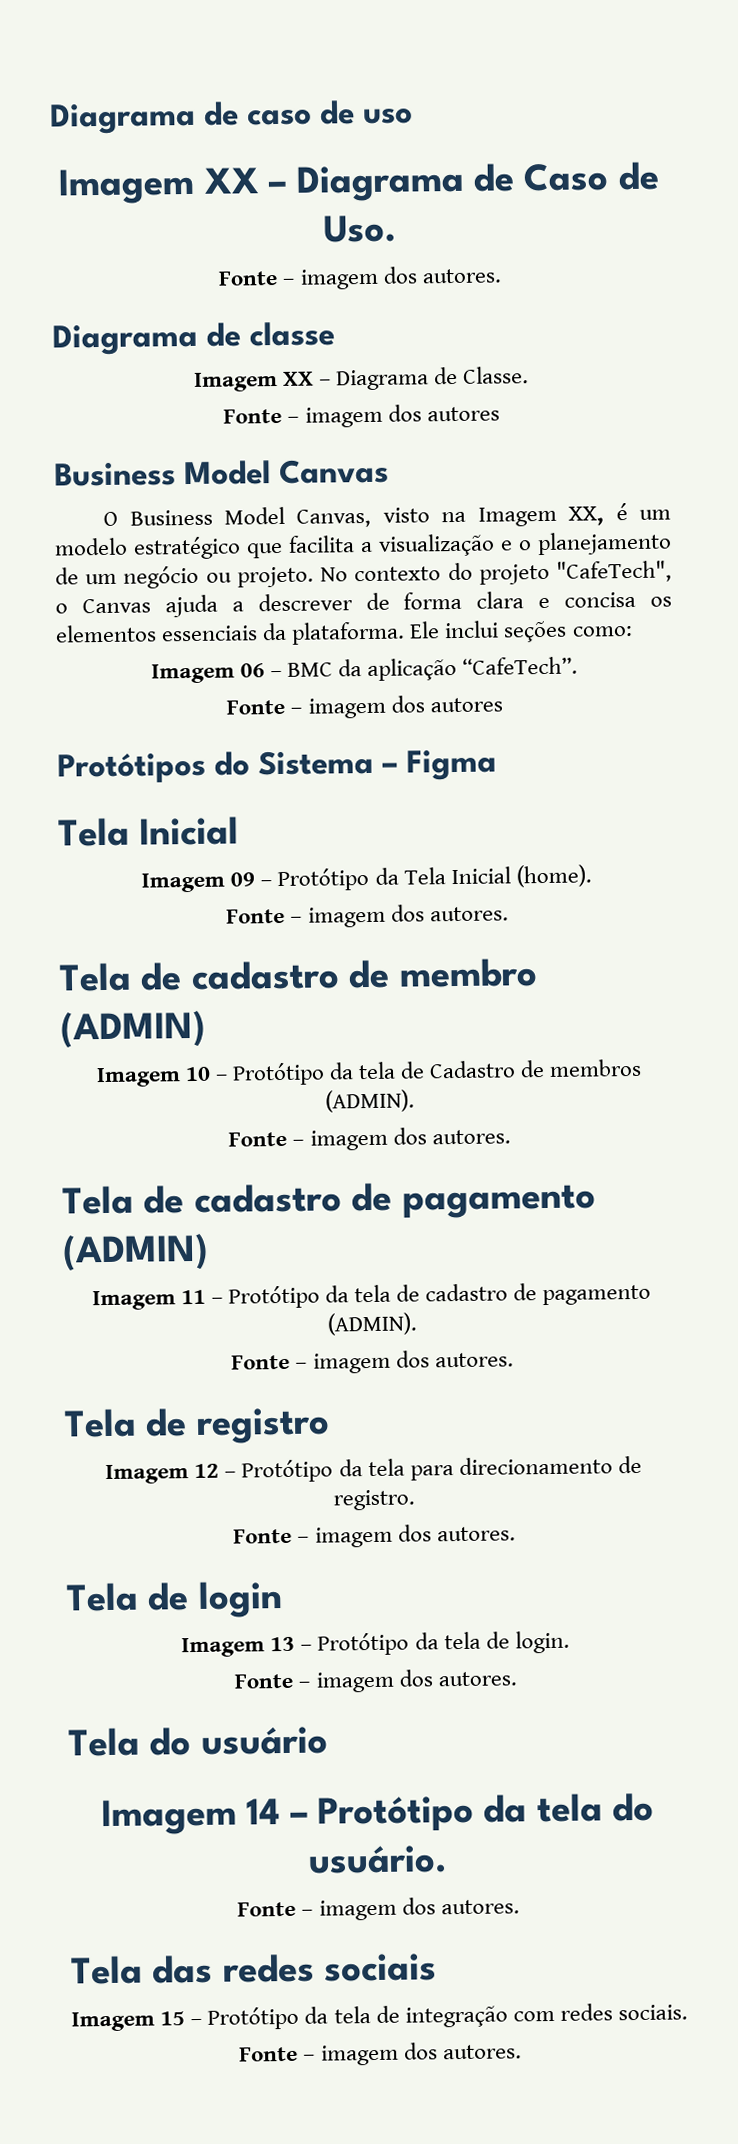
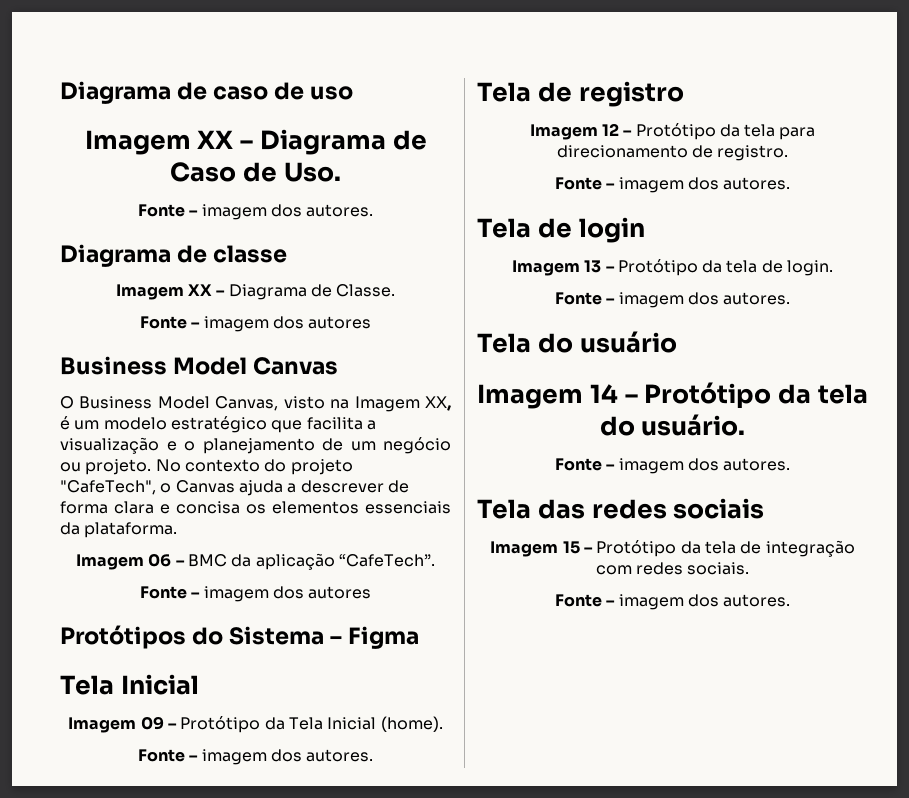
- Ele inclui seções como:
- Tela de cadastro de membro (ADMIN)
- Imagem 10 – Protótipo da tela de Cadastro de membros (ADMIN).
- Fonte – imagem dos autores.
- Tela de cadastro de pagamento (ADMIN)
- Imagem 11 – Protótipo da tela de cadastro de pagamento (ADMIN).
- Fonte – imagem dos autores.

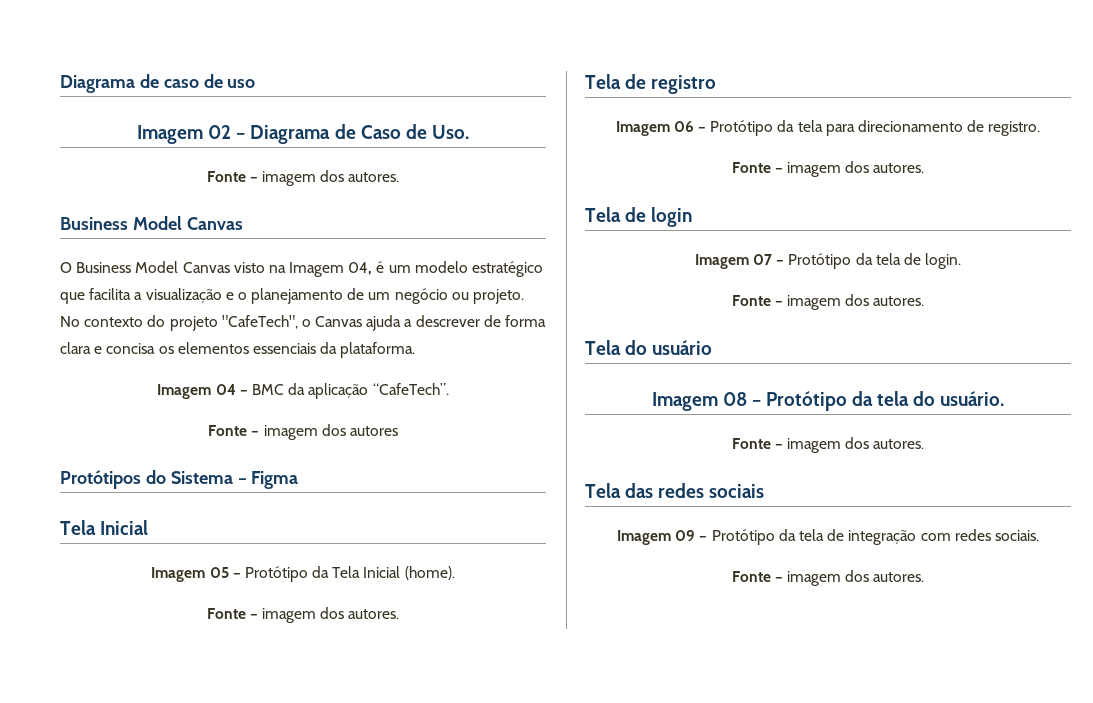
- Imagem XX – Diagrama de Caso de Uso.
+ Imagem 02 – Diagrama de Caso de Uso.
- Diagrama de classe
- Imagem XX – Diagrama de Classe.
- Fonte – imagem dos autores
- O Business Model Canvas, visto na Imagem XX, é um modelo estratégico que facilita a visualização e o planejamento de um negócio ou projeto.
+ O Business Model Canvas visto na Imagem 04, é um modelo estratégico que facilita a visualização e o planejamento de um negócio ou projeto.
- Imagem 06 – BMC da aplicação “CafeTech”.
+ Imagem 04 – BMC da aplicação “CafeTech”.
- Imagem 09 – Protótipo da Tela Inicial (home).
+ Imagem 05 – Protótipo da Tela Inicial (home).
- Imagem 12 – Protótipo da tela para direcionamento de registro.
+ Imagem 06 – Protótipo da tela para direcionamento de registro.
- Imagem 13 – Protótipo da tela de login.
+ Imagem 07 – Protótipo da tela de login.
- Imagem 14 – Protótipo da tela do usuário.
+ Imagem 08 – Protótipo da tela do usuário.
- Imagem 15 – Protótipo da tela de integração com redes sociais.
+ Imagem 09 – Protótipo da tela de integração com redes sociais.

